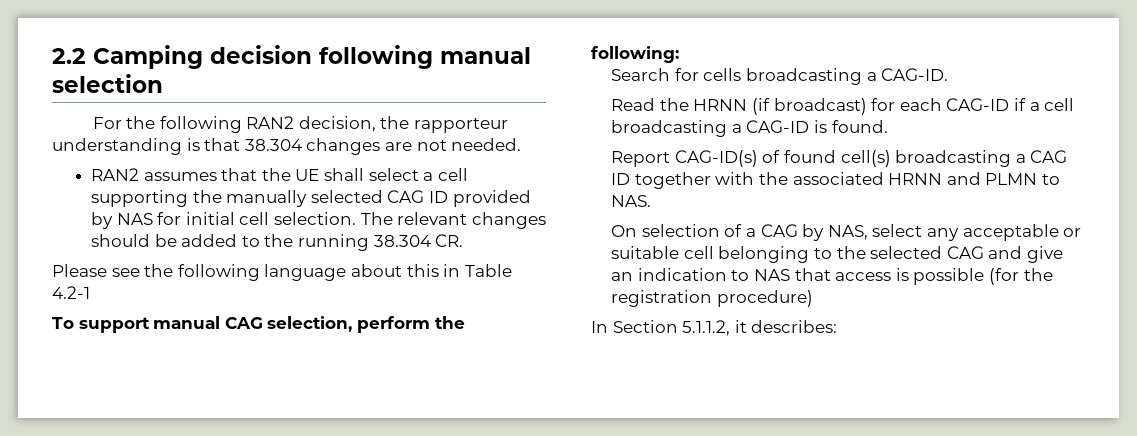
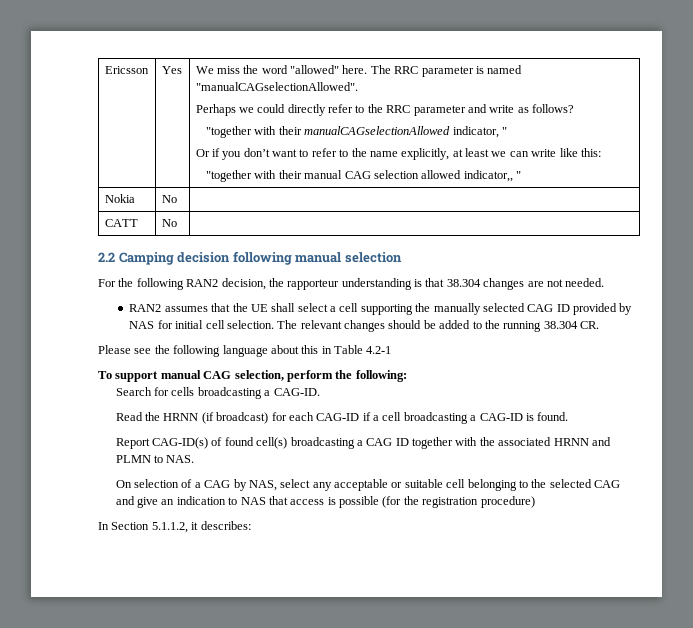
+ Ericsson | Yes | We miss the word "allowed" here. The RRC parameter is named "manualCAGselectionAllowed".
+ Perhaps we could directly refer to the RRC parameter and write as follows?
+ "together with their manualCAGselectionAllowed indicator, "
+ Or if you don’t want to refer to the name explicitly, at least we can write like this:
+ "together with their manual CAG selection allowed indicator,, "
+ Nokia | No |
+ CATT | No |

